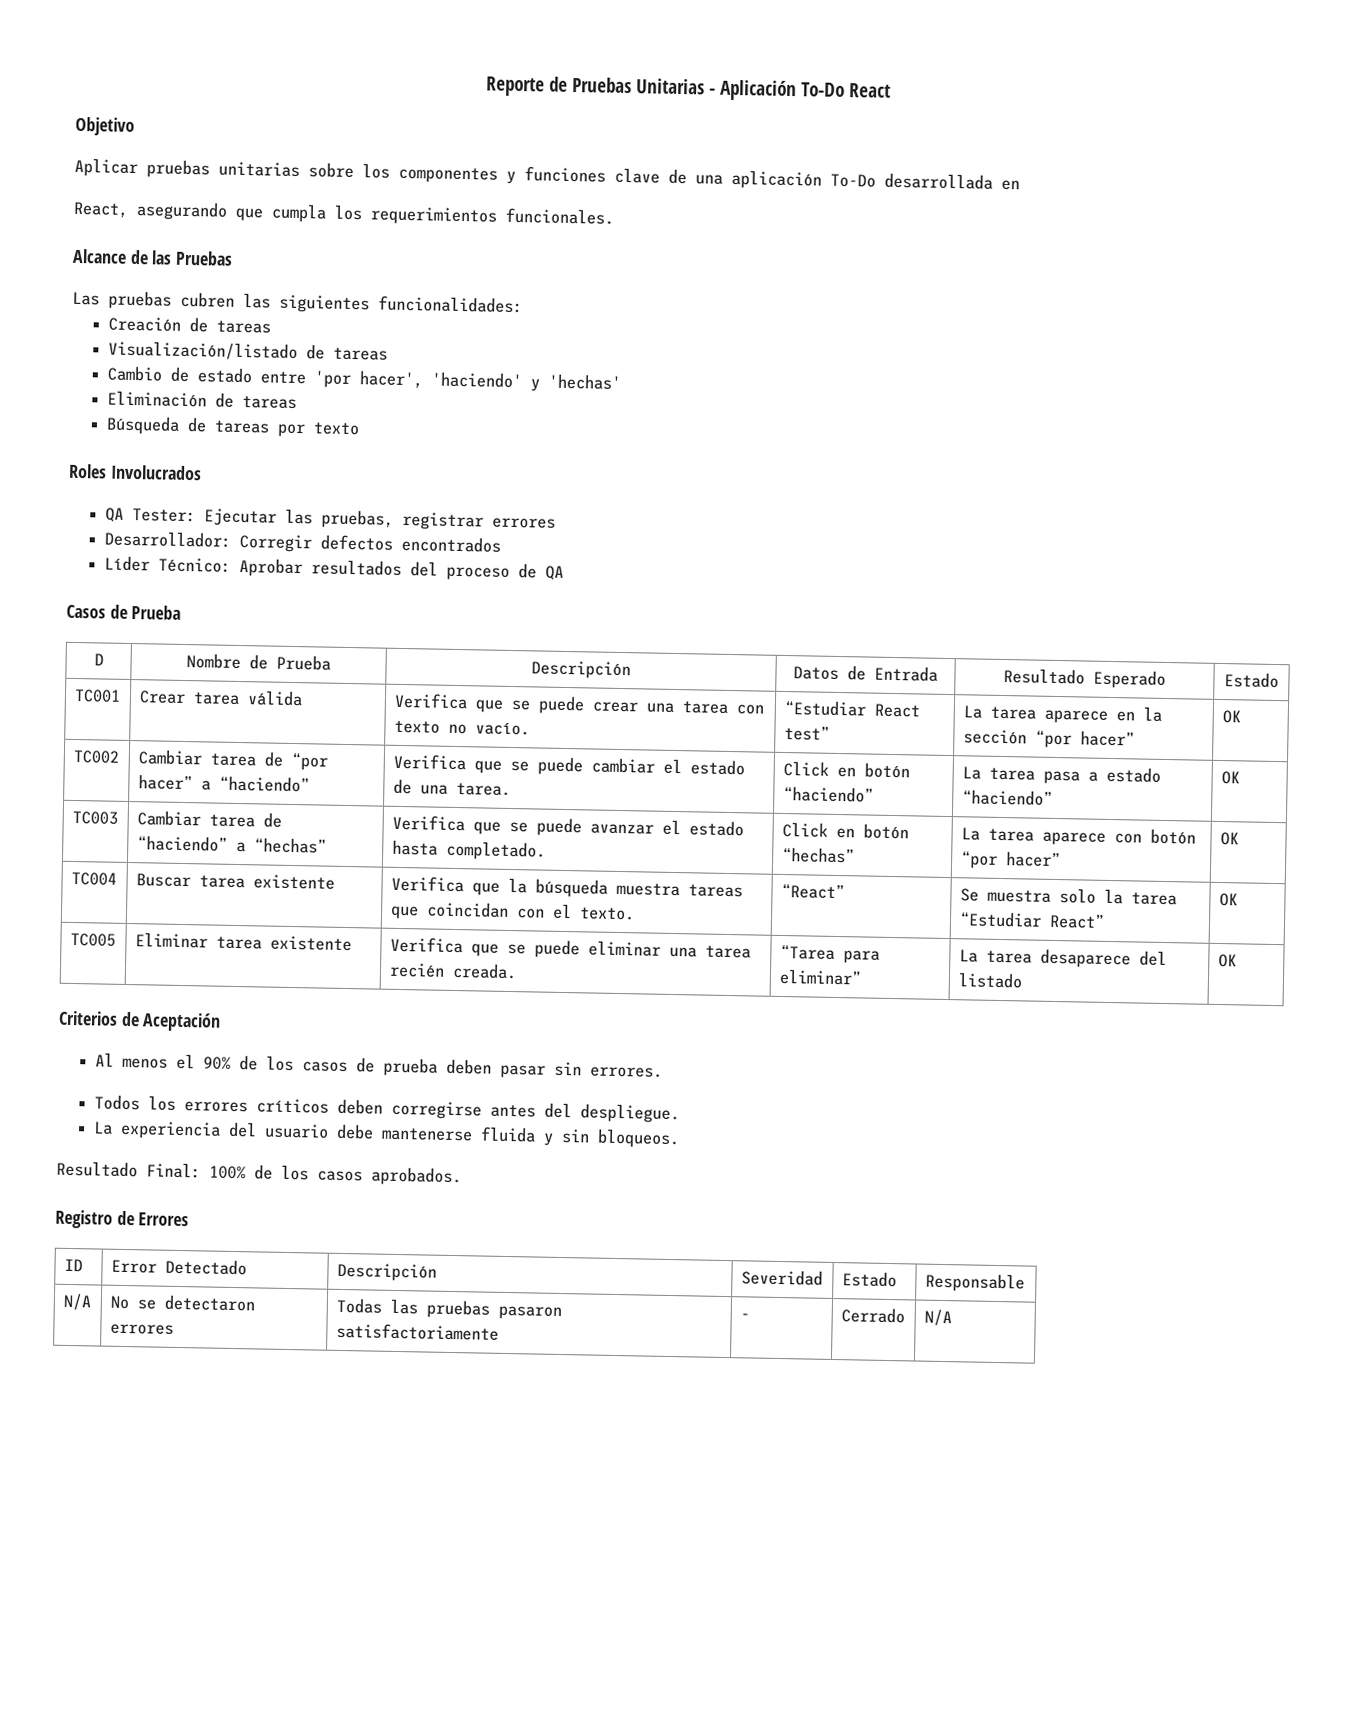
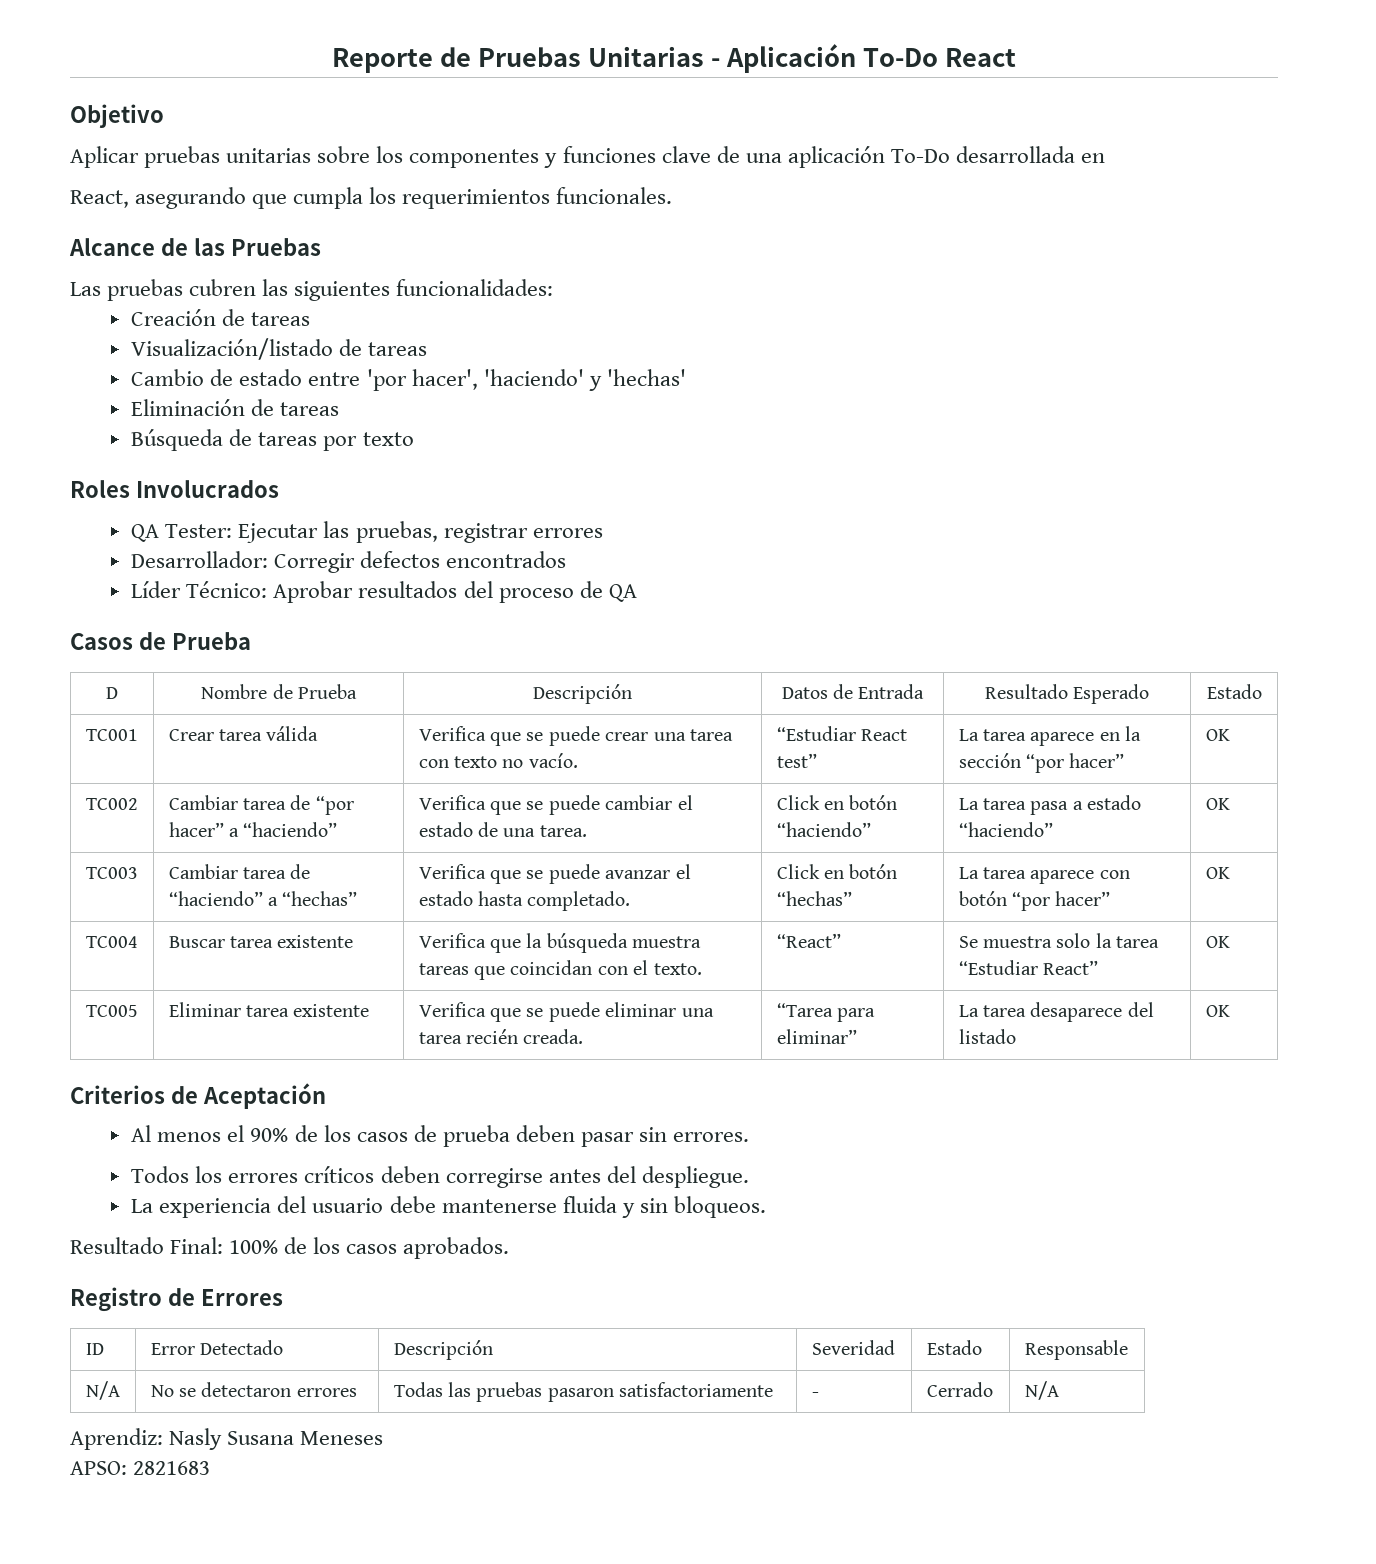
+ Aprendiz: Nasly Susana Meneses
+ APSO: 2821683

